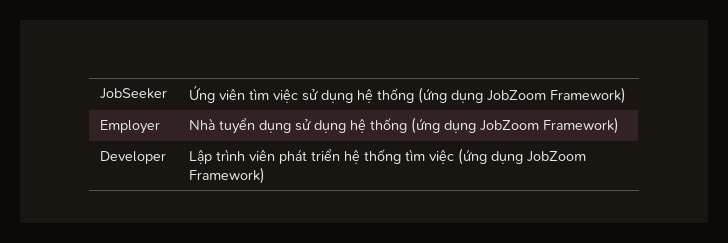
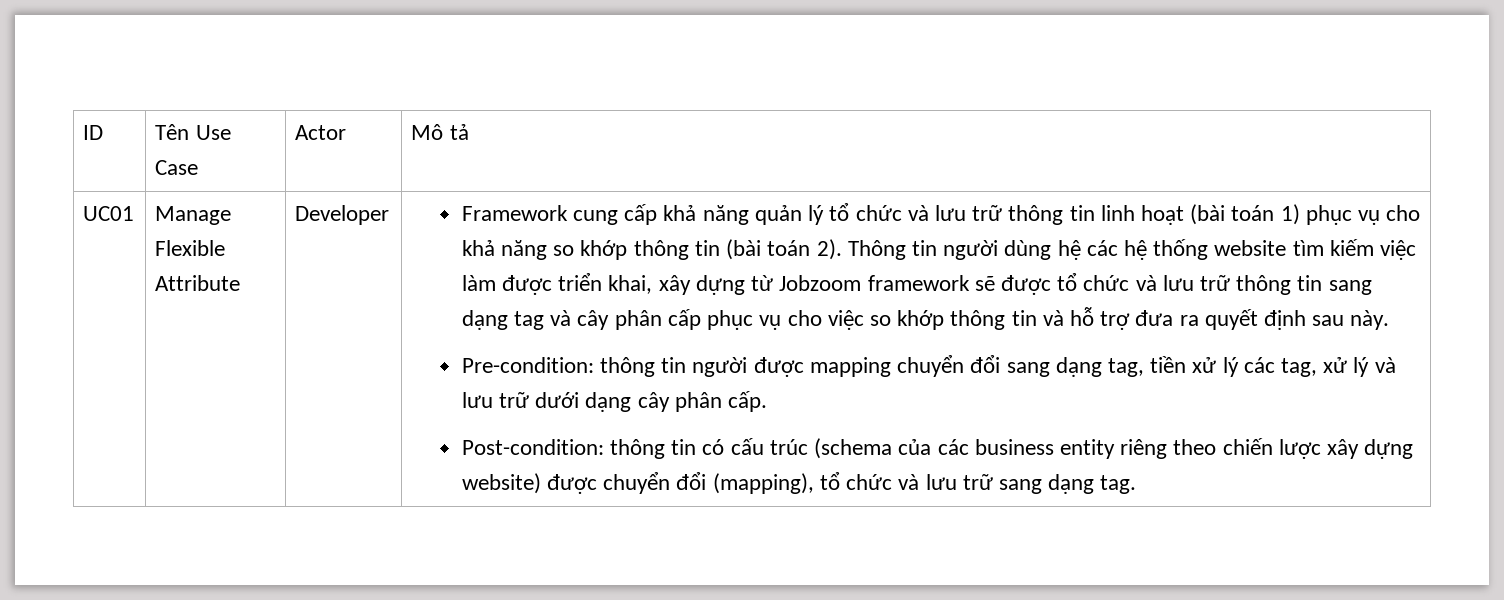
- JobSeeker | Ứng viên tìm việc sử dụng hệ thống (ứng dụng JobZoom Framework)
- Employer | Nhà tuyển dụng sử dụng hệ thống (ứng dụng JobZoom Framework)
- Developer | Lập trình viên phát triển hệ thống tìm việc (ứng dụng JobZoom Framework)
+ ID | Tên Use Case | Actor | Mô tả
+ UC01 | Manage Flexible Attribute | Developer | Framework cung cấp khả năng quản lý tổ chức và lưu trữ thông tin linh hoạt (bài toán 1) phục vụ cho khả năng so khớp thông tin (bài toán 2). Thông tin người dùng hệ các hệ thống website tìm kiếm việc làm được triển khai, xây dựng từ Jobzoom framework sẽ được tổ chức và lưu trữ thông tin sang dạng tag và cây phân cấp phục vụ cho việc so khớp thông tin và hỗ trợ đưa ra quyết định sau này.
+ Pre-condition: thông tin người được mapping chuyển đổi sang dạng tag, tiền xử lý các tag, xử lý và lưu trữ dưới dạng cây phân cấp.
+ Post-condition: thông tin có cấu trúc (schema của các business entity riêng theo chiến lược xây dựng website) được chuyển đổi (mapping), tổ chức và lưu trữ sang dạng tag.

